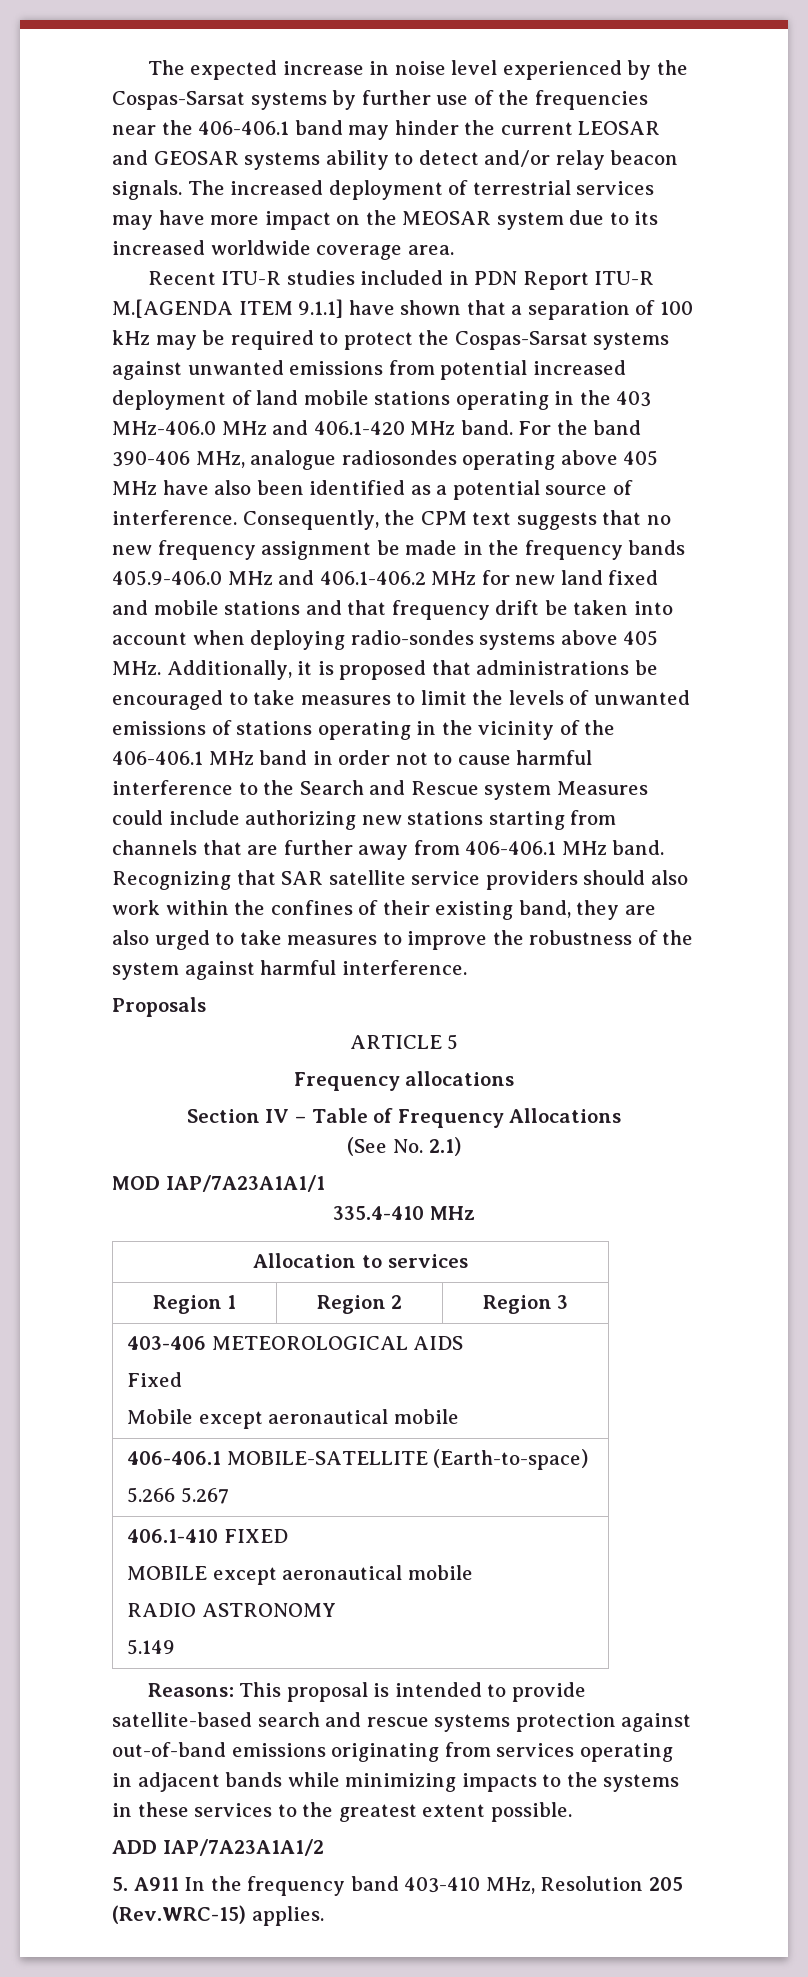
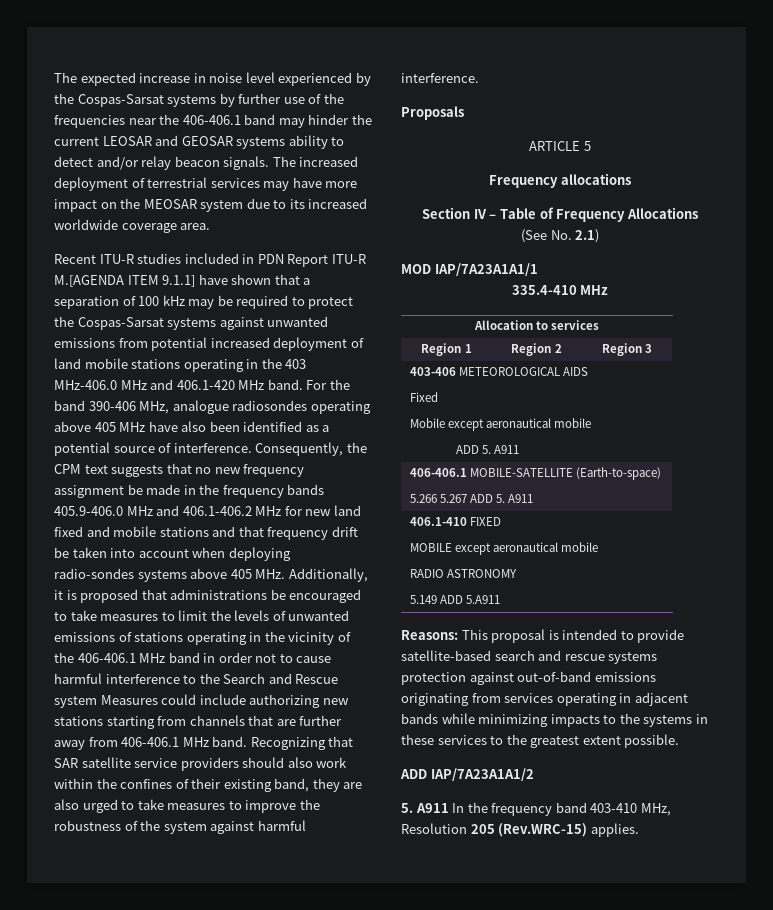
  403-406 METEOROLOGICAL AIDS
  Fixed
  Mobile except aeronautical mobile
+ ADD 5. A911
  406-406.1 MOBILE-SATELLITE (Earth-to-space)
- 5.266 5.267
+ 5.266 5.267 ADD 5. A911
  406.1-410 FIXED
  MOBILE except aeronautical mobile
  RADIO ASTRONOMY
- 5.149
+ 5.149 ADD 5.A911

